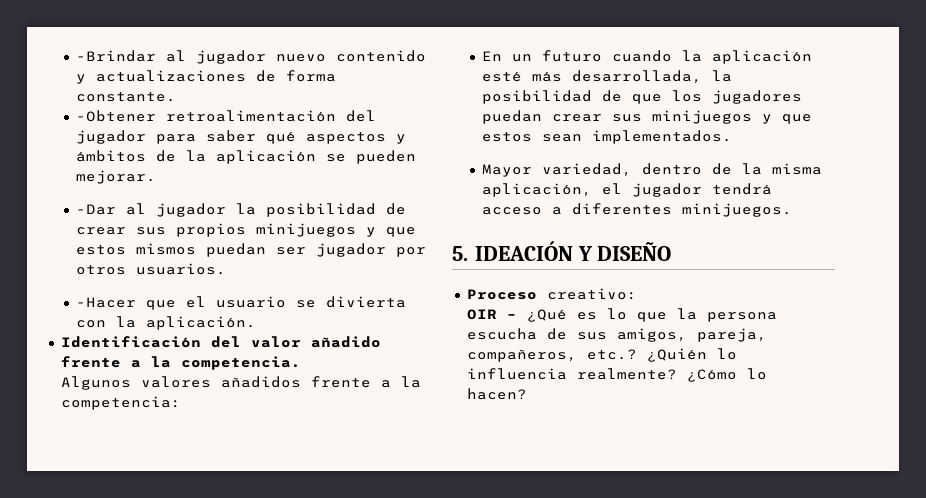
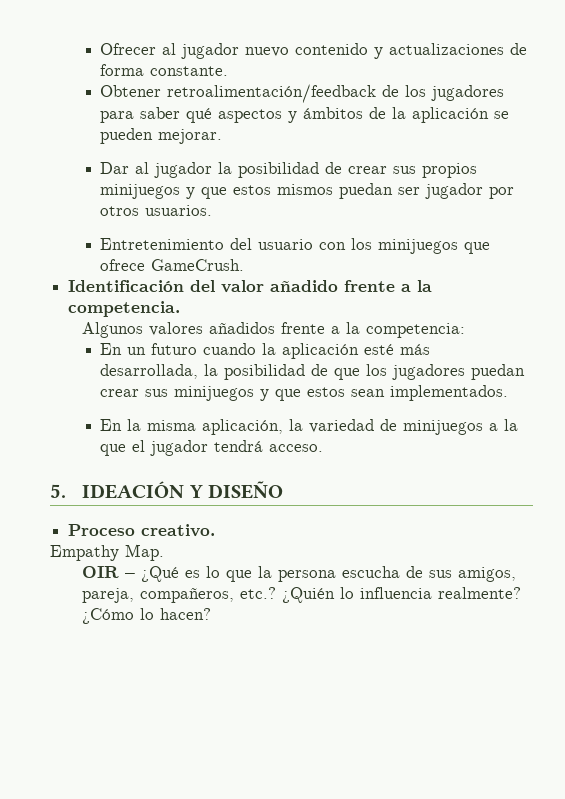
- -Brindar al jugador nuevo contenido y actualizaciones de forma constante.
+ Ofrecer al jugador nuevo contenido y actualizaciones de forma constante.
- -Obtener retroalimentación del jugador para saber qué aspectos y ámbitos de la aplicación se pueden mejorar.
+ Obtener retroalimentación/feedback de los jugadores para saber qué aspectos y ámbitos de la aplicación se pueden mejorar.
- -Dar al jugador la posibilidad de crear sus propios minijuegos y que estos mismos puedan ser jugador por otros usuarios.
+ Dar al jugador la posibilidad de crear sus propios minijuegos y que estos mismos puedan ser jugador por otros usuarios.
- -Hacer que el usuario se divierta con la aplicación.
+ Entretenimiento del usuario con los minijuegos que ofrece GameCrush.
- Mayor variedad, dentro de la misma aplicación, el jugador tendrá acceso a diferentes minijuegos.
+ En la misma aplicación, la variedad de minijuegos a la que el jugador tendrá acceso.
- Proceso creativo:
+ Proceso creativo.
+ Empathy Map.

